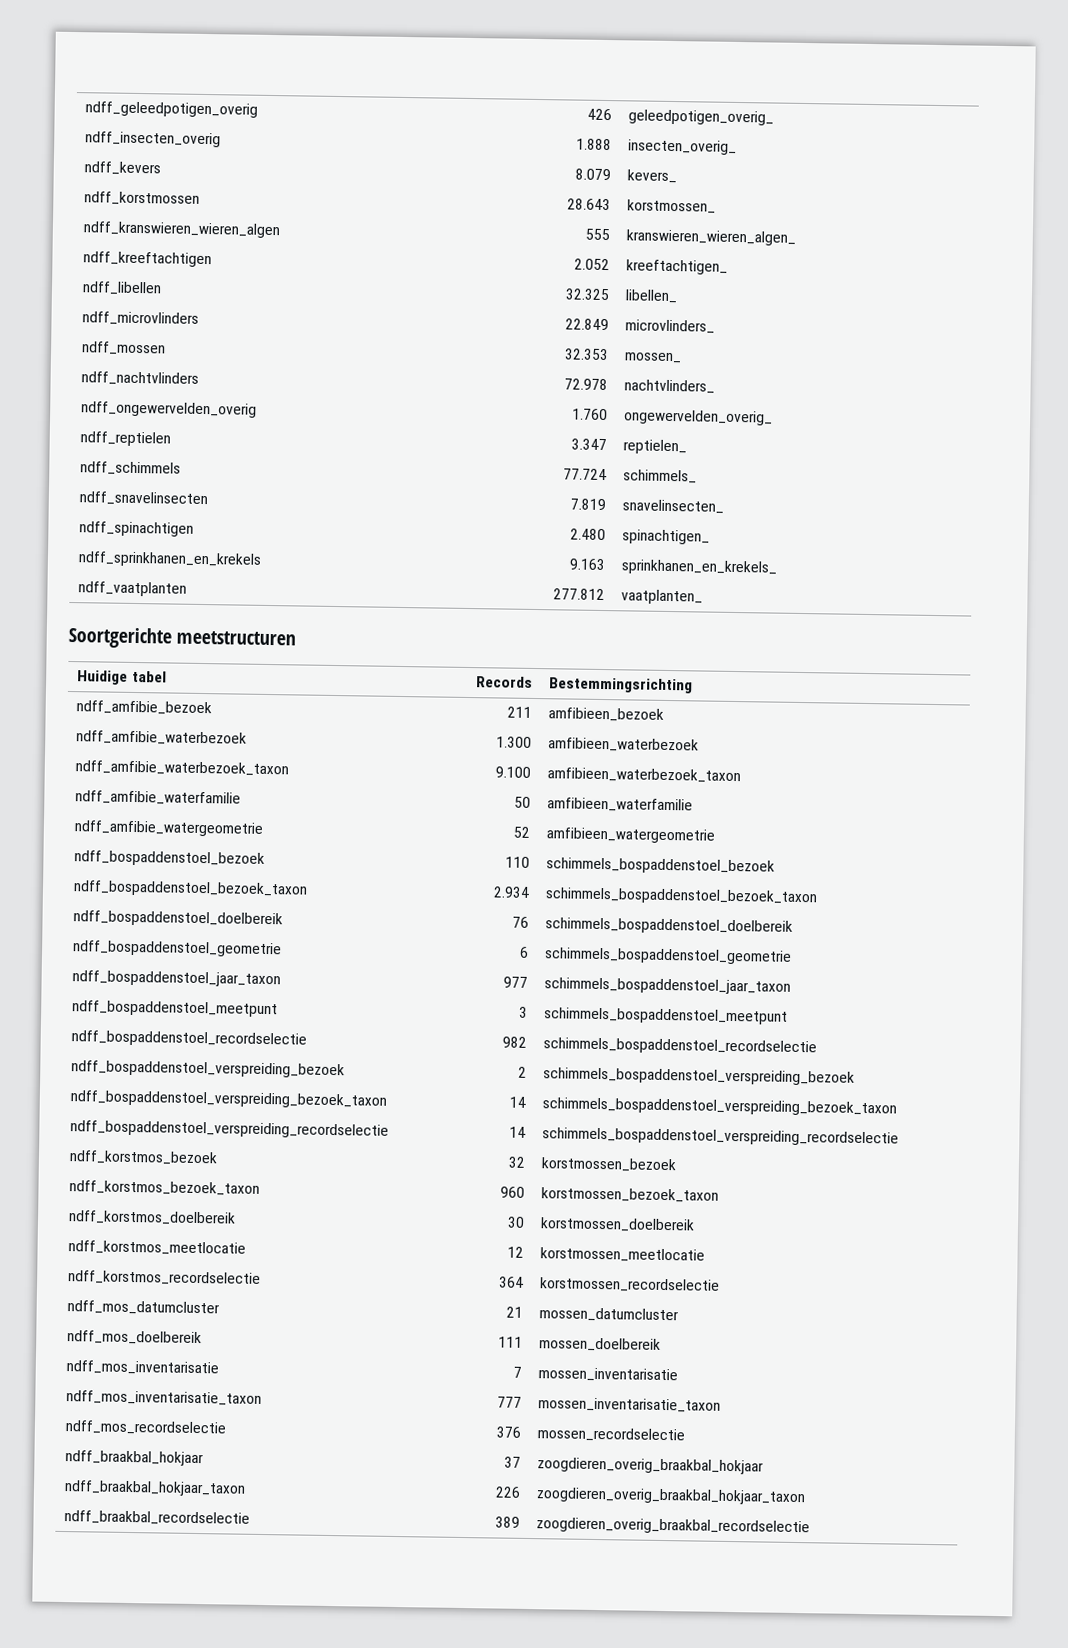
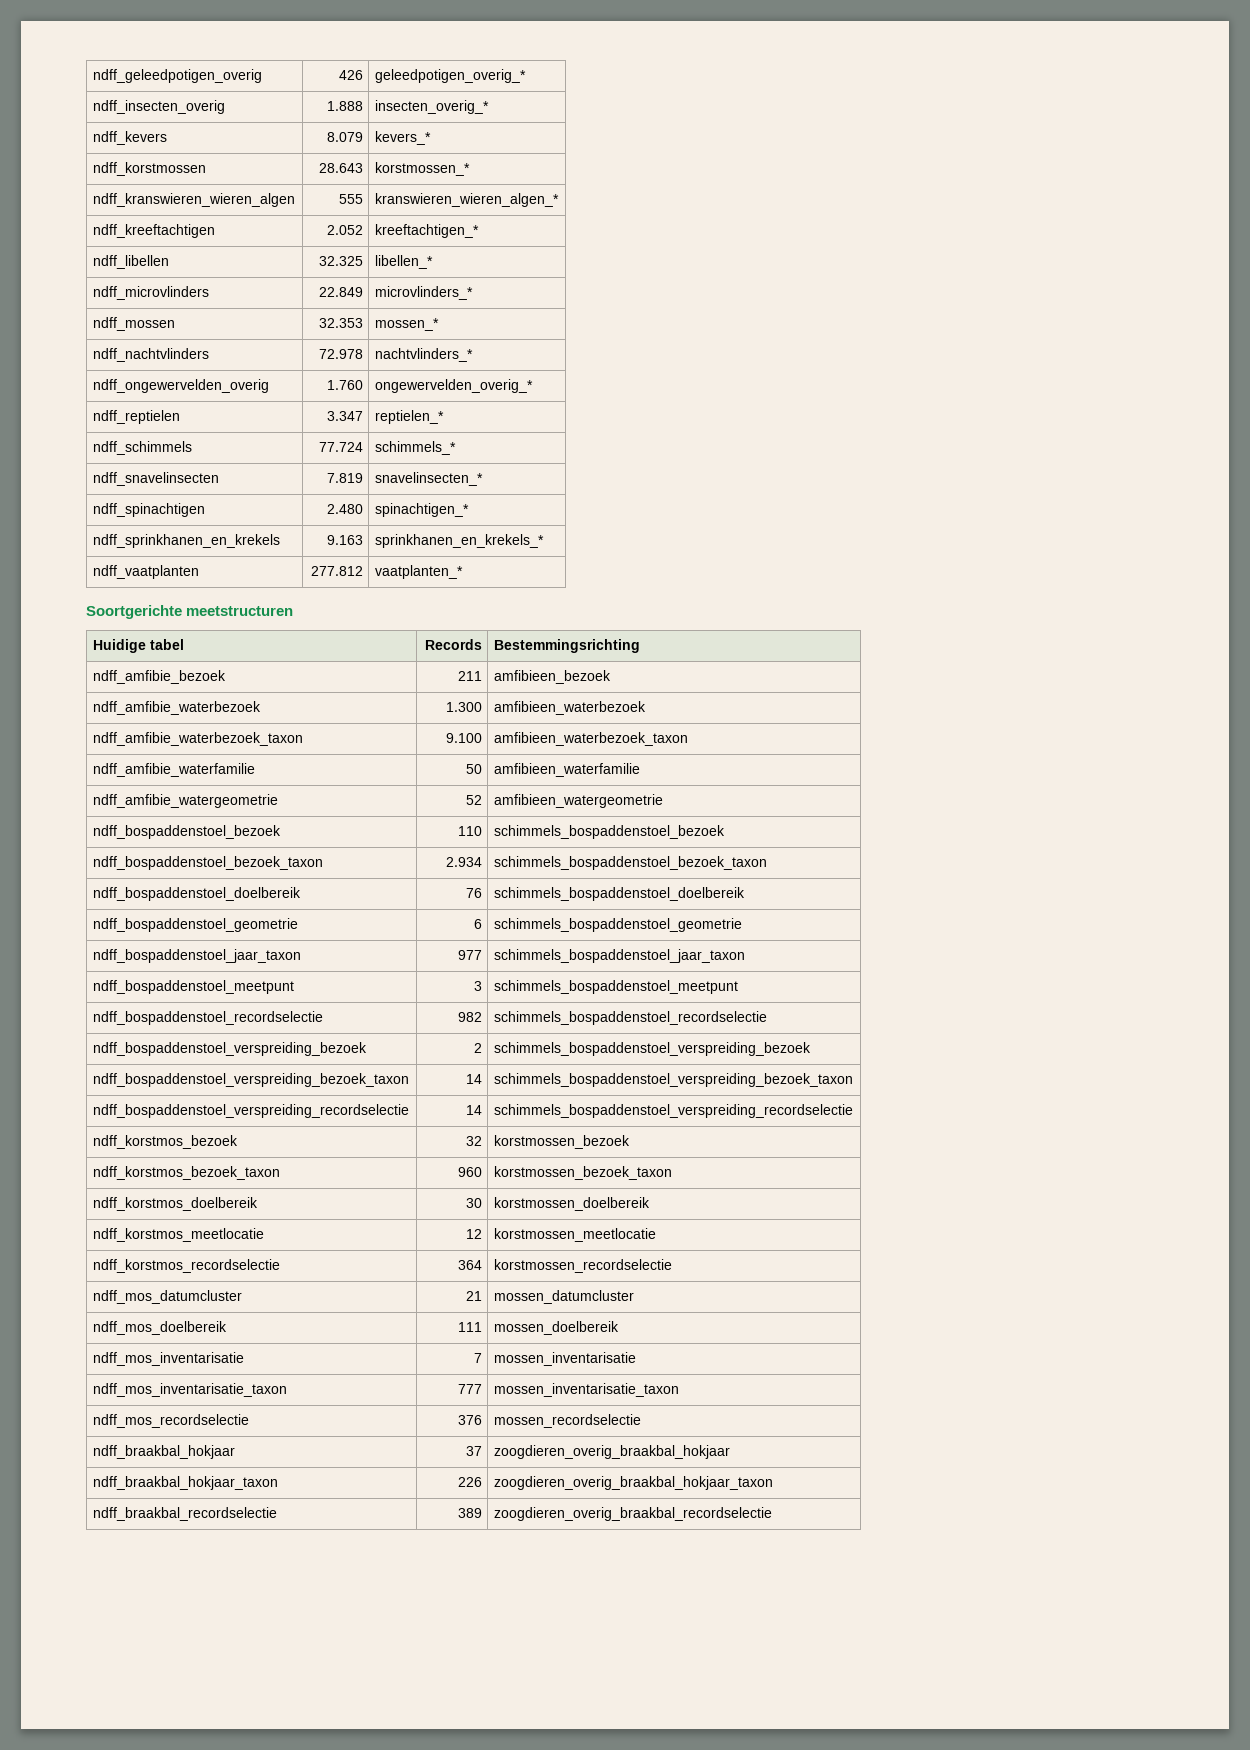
- ndff_geleedpotigen_overig | 426 | geleedpotigen_overig_
+ ndff_geleedpotigen_overig | 426 | geleedpotigen_overig_*
- ndff_insecten_overig | 1.888 | insecten_overig_
+ ndff_insecten_overig | 1.888 | insecten_overig_*
- ndff_kevers | 8.079 | kevers_
+ ndff_kevers | 8.079 | kevers_*
- ndff_korstmossen | 28.643 | korstmossen_
+ ndff_korstmossen | 28.643 | korstmossen_*
- ndff_kranswieren_wieren_algen | 555 | kranswieren_wieren_algen_
+ ndff_kranswieren_wieren_algen | 555 | kranswieren_wieren_algen_*
- ndff_kreeftachtigen | 2.052 | kreeftachtigen_
+ ndff_kreeftachtigen | 2.052 | kreeftachtigen_*
- ndff_libellen | 32.325 | libellen_
+ ndff_libellen | 32.325 | libellen_*
- ndff_microvlinders | 22.849 | microvlinders_
+ ndff_microvlinders | 22.849 | microvlinders_*
- ndff_mossen | 32.353 | mossen_
+ ndff_mossen | 32.353 | mossen_*
- ndff_nachtvlinders | 72.978 | nachtvlinders_
+ ndff_nachtvlinders | 72.978 | nachtvlinders_*
- ndff_ongewervelden_overig | 1.760 | ongewervelden_overig_
+ ndff_ongewervelden_overig | 1.760 | ongewervelden_overig_*
- ndff_reptielen | 3.347 | reptielen_
+ ndff_reptielen | 3.347 | reptielen_*
- ndff_schimmels | 77.724 | schimmels_
+ ndff_schimmels | 77.724 | schimmels_*
- ndff_snavelinsecten | 7.819 | snavelinsecten_
+ ndff_snavelinsecten | 7.819 | snavelinsecten_*
- ndff_spinachtigen | 2.480 | spinachtigen_
+ ndff_spinachtigen | 2.480 | spinachtigen_*
- ndff_sprinkhanen_en_krekels | 9.163 | sprinkhanen_en_krekels_
+ ndff_sprinkhanen_en_krekels | 9.163 | sprinkhanen_en_krekels_*
- ndff_vaatplanten | 277.812 | vaatplanten_
+ ndff_vaatplanten | 277.812 | vaatplanten_*

